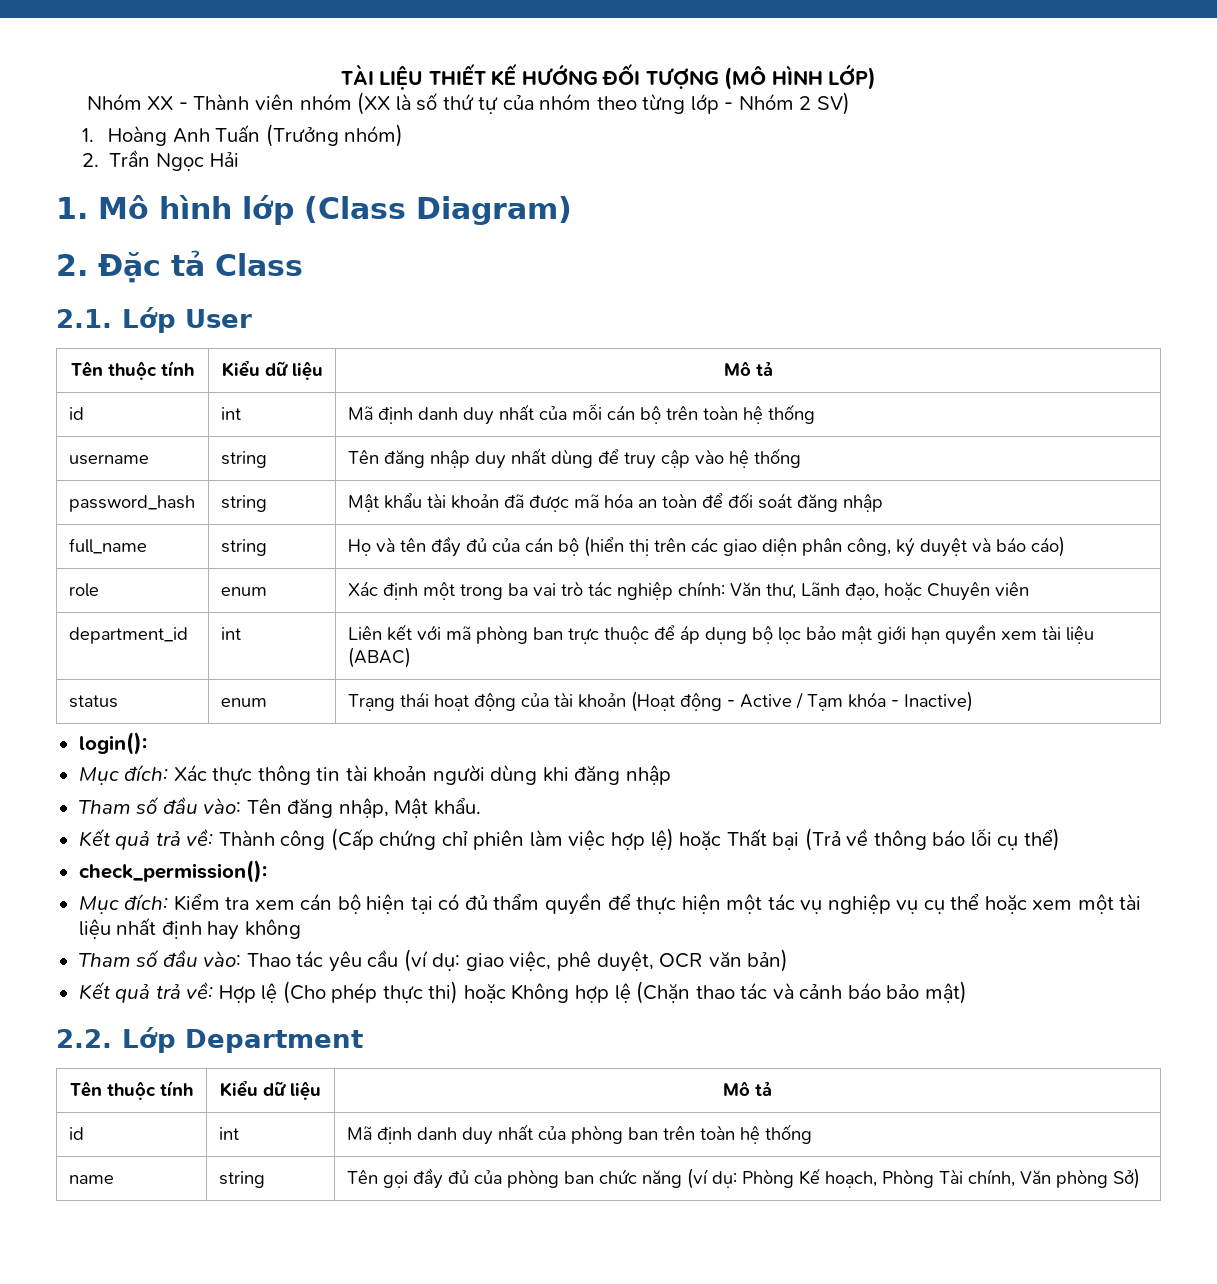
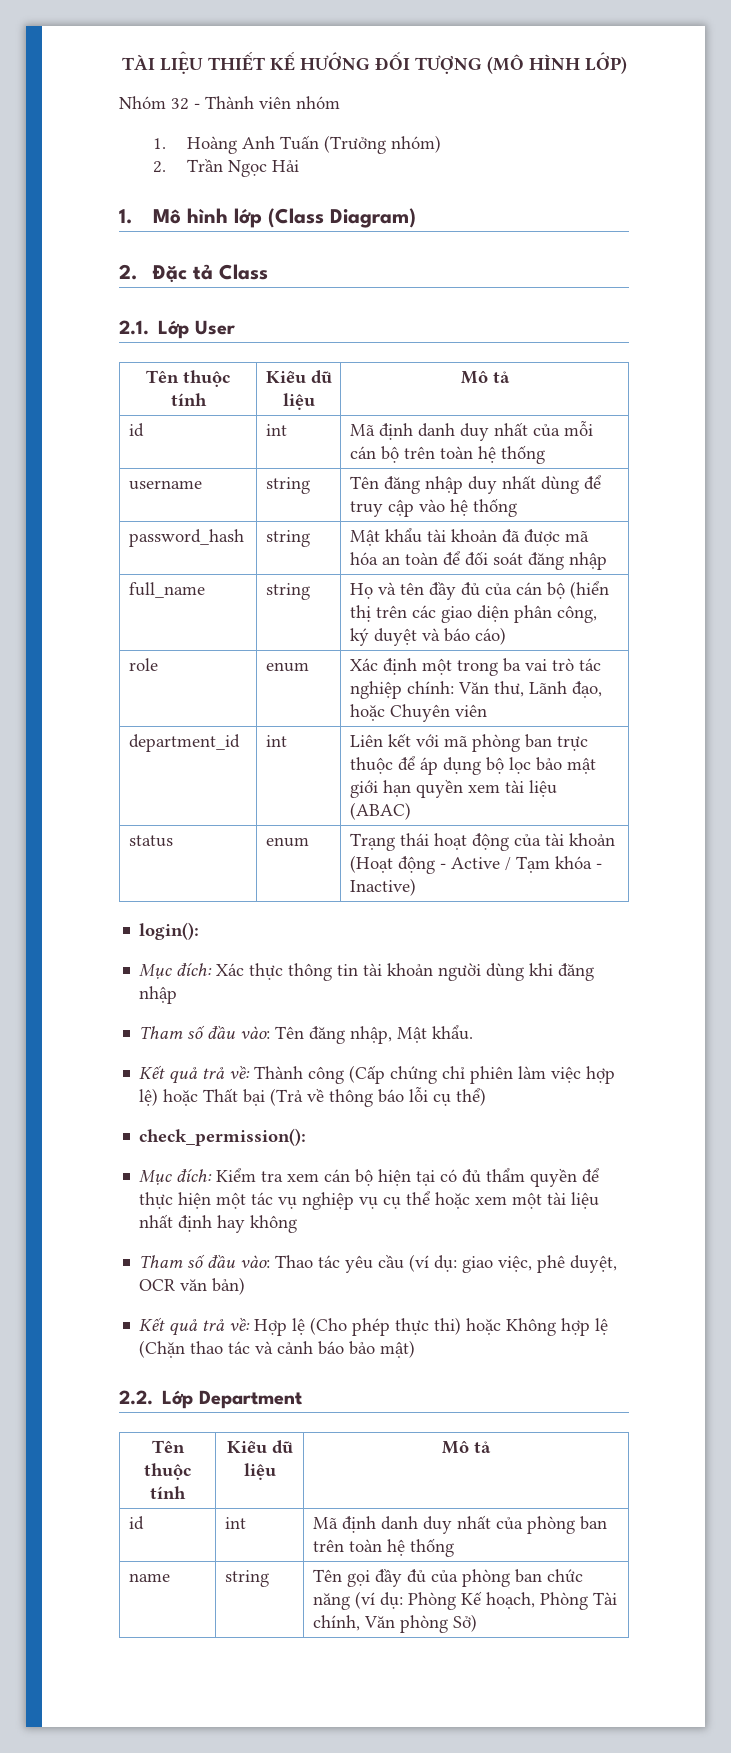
- Nhóm XX - Thành viên nhóm (XX là số thứ tự của nhóm theo từng lớp - Nhóm 2 SV)
+ Nhóm 32 - Thành viên nhóm

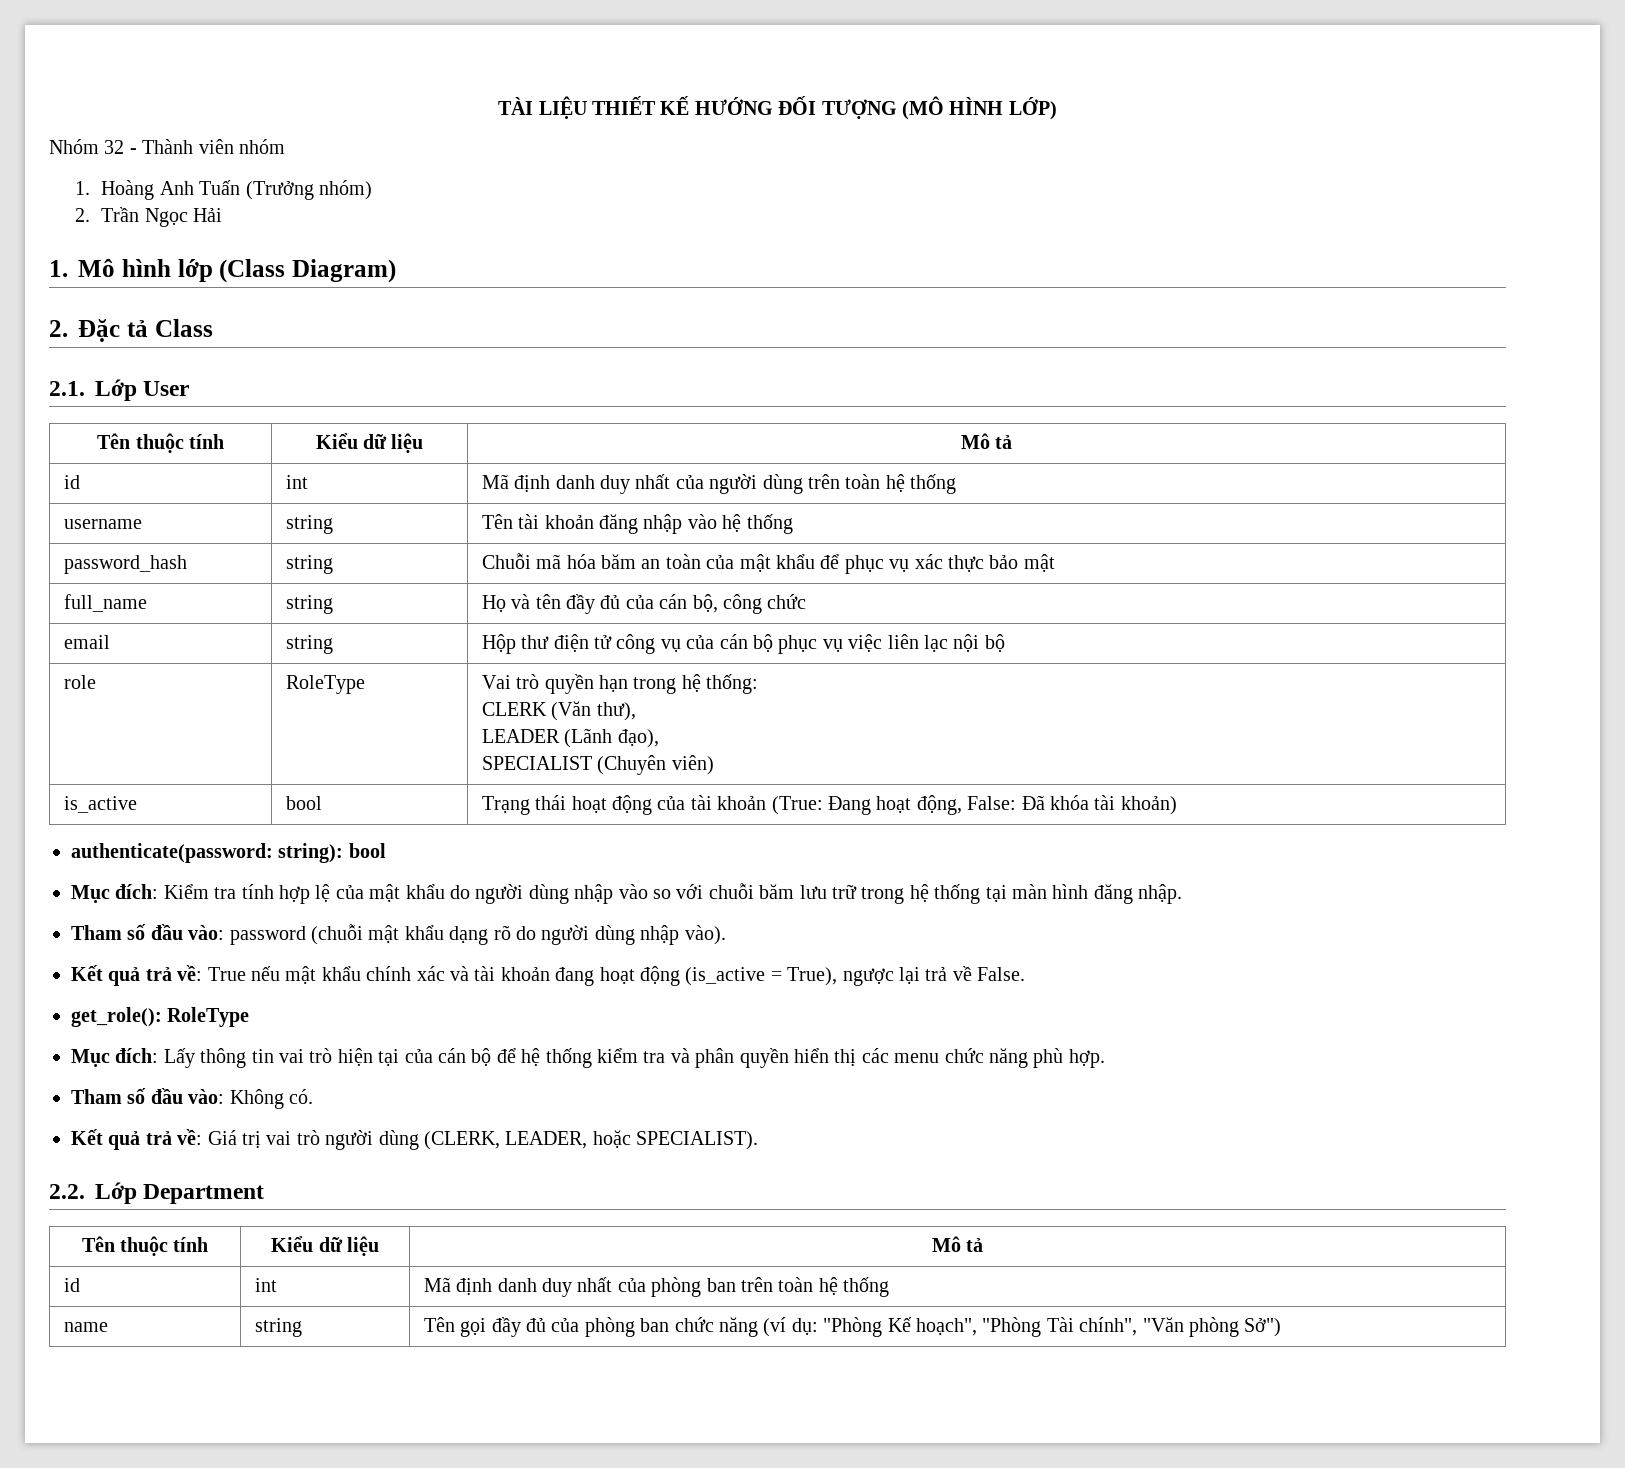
- id | int | Mã định danh duy nhất của mỗi cán bộ trên toàn hệ thống
+ id | int | Mã định danh duy nhất của người dùng trên toàn hệ thống
- username | string | Tên đăng nhập duy nhất dùng để truy cập vào hệ thống
+ username | string | Tên tài khoản đăng nhập vào hệ thống
- password_hash | string | Mật khẩu tài khoản đã được mã hóa an toàn để đối soát đăng nhập
+ password_hash | string | Chuỗi mã hóa băm an toàn của mật khẩu để phục vụ xác thực bảo mật
- full_name | string | Họ và tên đầy đủ của cán bộ (hiển thị trên các giao diện phân công, ký duyệt và báo cáo)
- role | enum | Xác định một trong ba vai trò tác nghiệp chính: Văn thư, Lãnh đạo, hoặc Chuyên viên
- department_id | int | Liên kết với mã phòng ban trực thuộc để áp dụng bộ lọc bảo mật giới hạn quyền xem tài liệu (ABAC)
- status | enum | Trạng thái hoạt động của tài khoản (Hoạt động - Active / Tạm khóa - Inactive)
- login():
- Mục đích: Xác thực thông tin tài khoản người dùng khi đăng nhập
- Tham số đầu vào: Tên đăng nhập, Mật khẩu.
- Kết quả trả về: Thành công (Cấp chứng chỉ phiên làm việc hợp lệ) hoặc Thất bại (Trả về thông báo lỗi cụ thể)
- check_permission():
- Mục đích: Kiểm tra xem cán bộ hiện tại có đủ thẩm quyền để thực hiện một tác vụ nghiệp vụ cụ thể hoặc xem một tài liệu nhất định hay không
- Tham số đầu vào: Thao tác yêu cầu (ví dụ: giao việc, phê duyệt, OCR văn bản)
- Kết quả trả về: Hợp lệ (Cho phép thực thi) hoặc Không hợp lệ (Chặn thao tác và cảnh báo bảo mật)
+ full_name | string | Họ và tên đầy đủ của cán bộ, công chức
+ email | string | Hộp thư điện tử công vụ của cán bộ phục vụ việc liên lạc nội bộ
+ role | RoleType | Vai trò quyền hạn trong hệ thống:
+ CLERK (Văn thư),
+ LEADER (Lãnh đạo),
+ SPECIALIST (Chuyên viên)
+ is_active | bool | Trạng thái hoạt động của tài khoản (True: Đang hoạt động, False: Đã khóa tài khoản)
+ authenticate(password: string): bool
+ Mục đích: Kiểm tra tính hợp lệ của mật khẩu do người dùng nhập vào so với chuỗi băm lưu trữ trong hệ thống tại màn hình đăng nhập.
+ Tham số đầu vào: password (chuỗi mật khẩu dạng rõ do người dùng nhập vào).
+ Kết quả trả về: True nếu mật khẩu chính xác và tài khoản đang hoạt động (is_active = True), ngược lại trả về False.
+ get_role(): RoleType
+ Mục đích: Lấy thông tin vai trò hiện tại của cán bộ để hệ thống kiểm tra và phân quyền hiển thị các menu chức năng phù hợp.
+ Tham số đầu vào: Không có.
+ Kết quả trả về: Giá trị vai trò người dùng (CLERK, LEADER, hoặc SPECIALIST).
- name | string | Tên gọi đầy đủ của phòng ban chức năng (ví dụ: Phòng Kế hoạch, Phòng Tài chính, Văn phòng Sở)
+ name | string | Tên gọi đầy đủ của phòng ban chức năng (ví dụ: "Phòng Kế hoạch", "Phòng Tài chính", "Văn phòng Sở")

